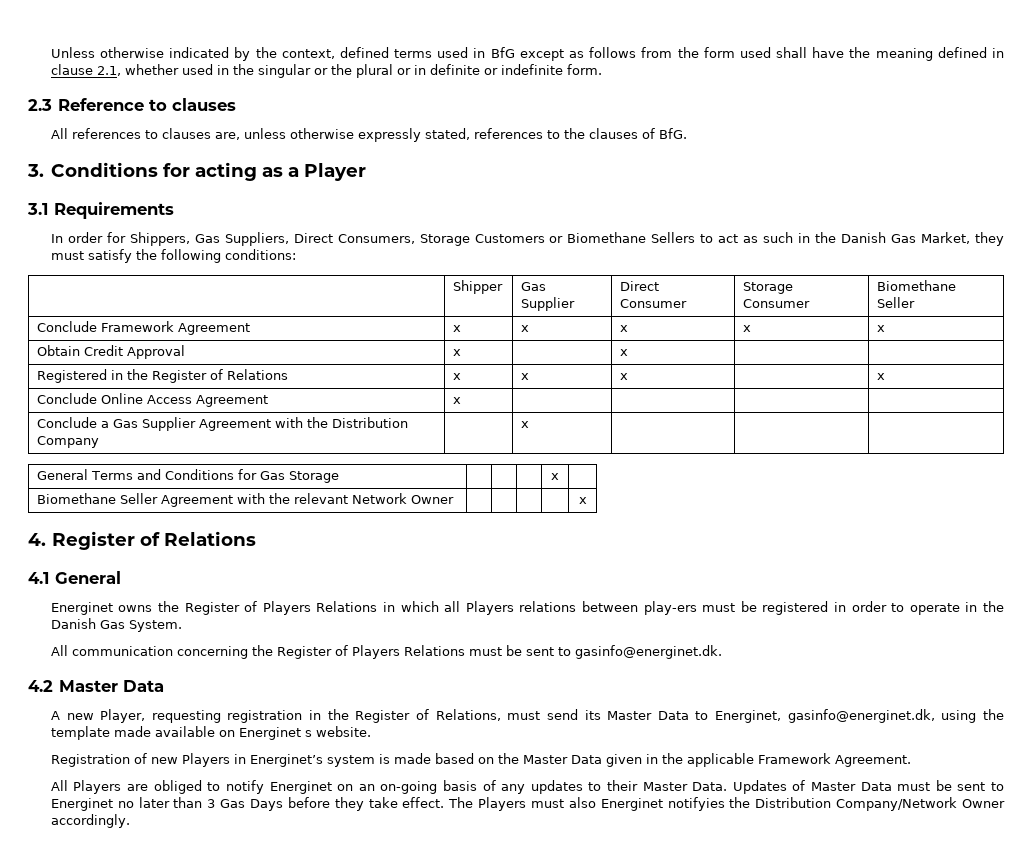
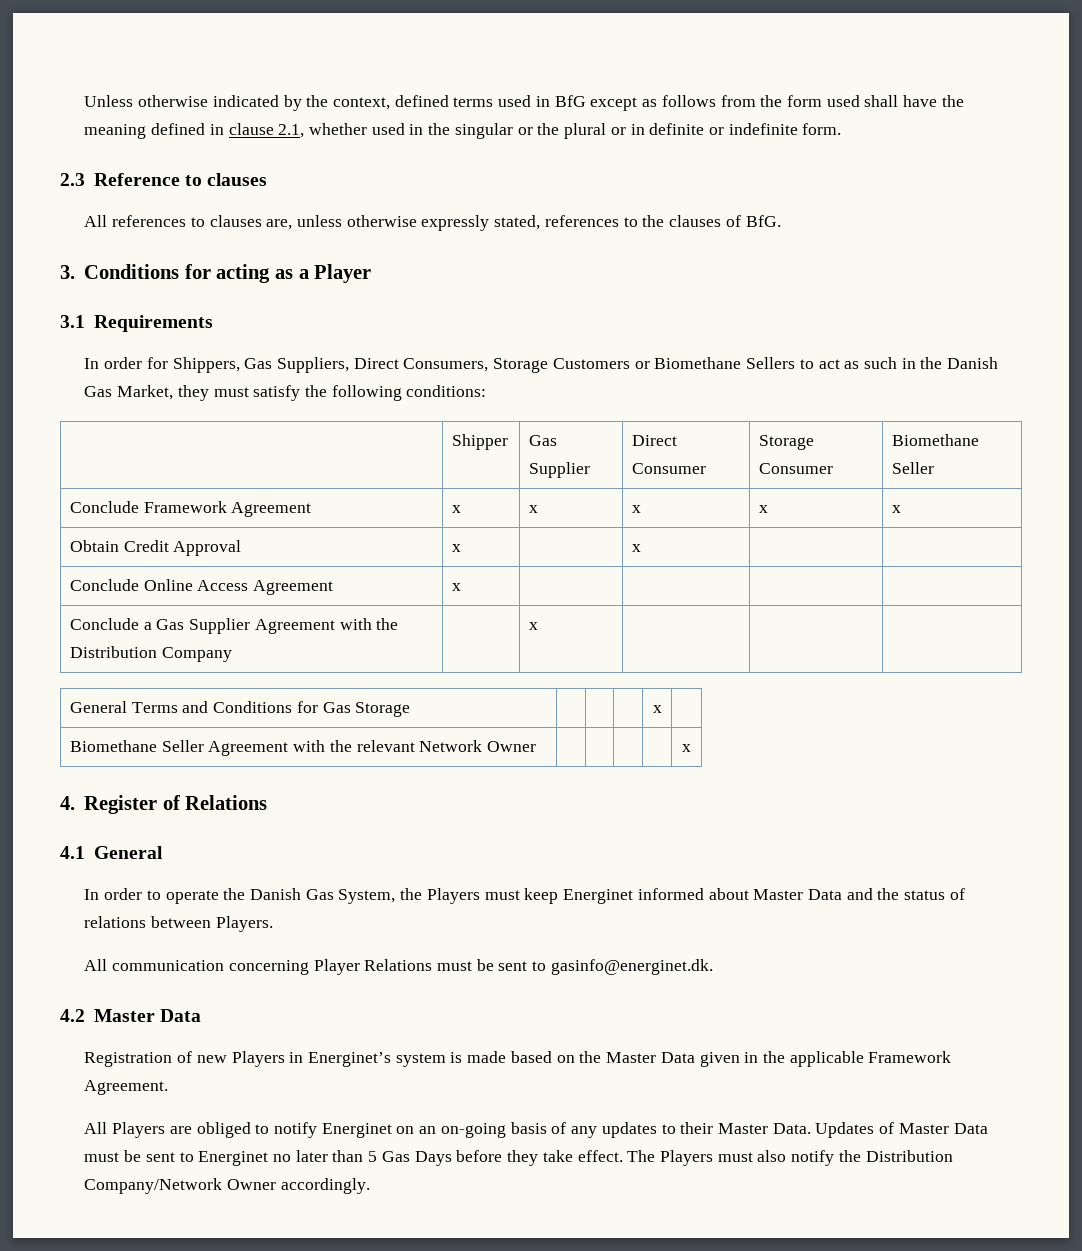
- Registered in the Register of Relations | x | x | x | | x
- Energinet owns the Register of Players Relations in which all Players relations between play-ers must be registered in order to operate in the Danish Gas System.
+ In order to operate the Danish Gas System, the Players must keep Energinet informed about Master Data and the status of relations between Players.
- All communication concerning the Register of Players Relations must be sent to gasinfo@energinet.dk.
+ All communication concerning Player Relations must be sent to gasinfo@energinet.dk.
- A new Player, requesting registration in the Register of Relations, must send its Master Data to Energinet, gasinfo@energinet.dk, using the template made available on Energinet s website.
- Updates of Master Data must be sent to Energinet no later than 3 Gas Days before they take effect.
+ Updates of Master Data must be sent to Energinet no later than 5 Gas Days before they take effect.
- The Players must also Energinet notifyies the Distribution Company/Network Owner accordingly.
+ The Players must also notify the Distribution Company/Network Owner accordingly.

